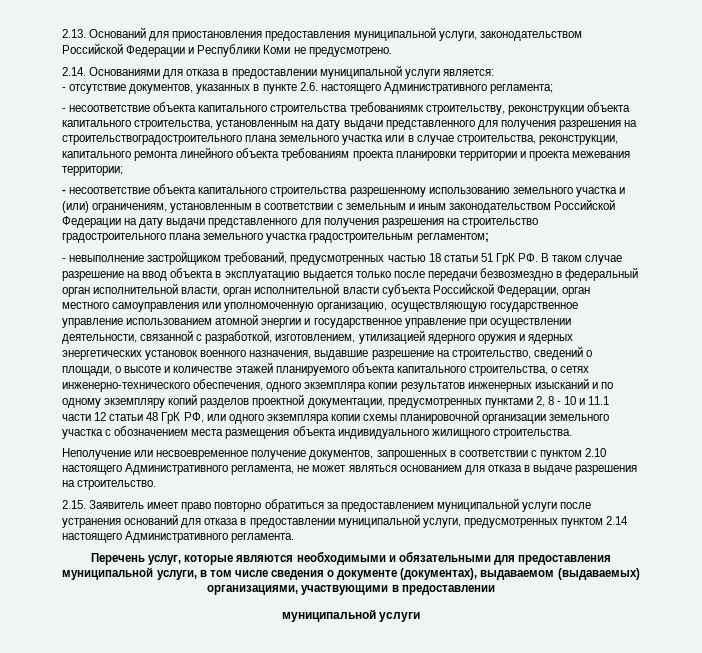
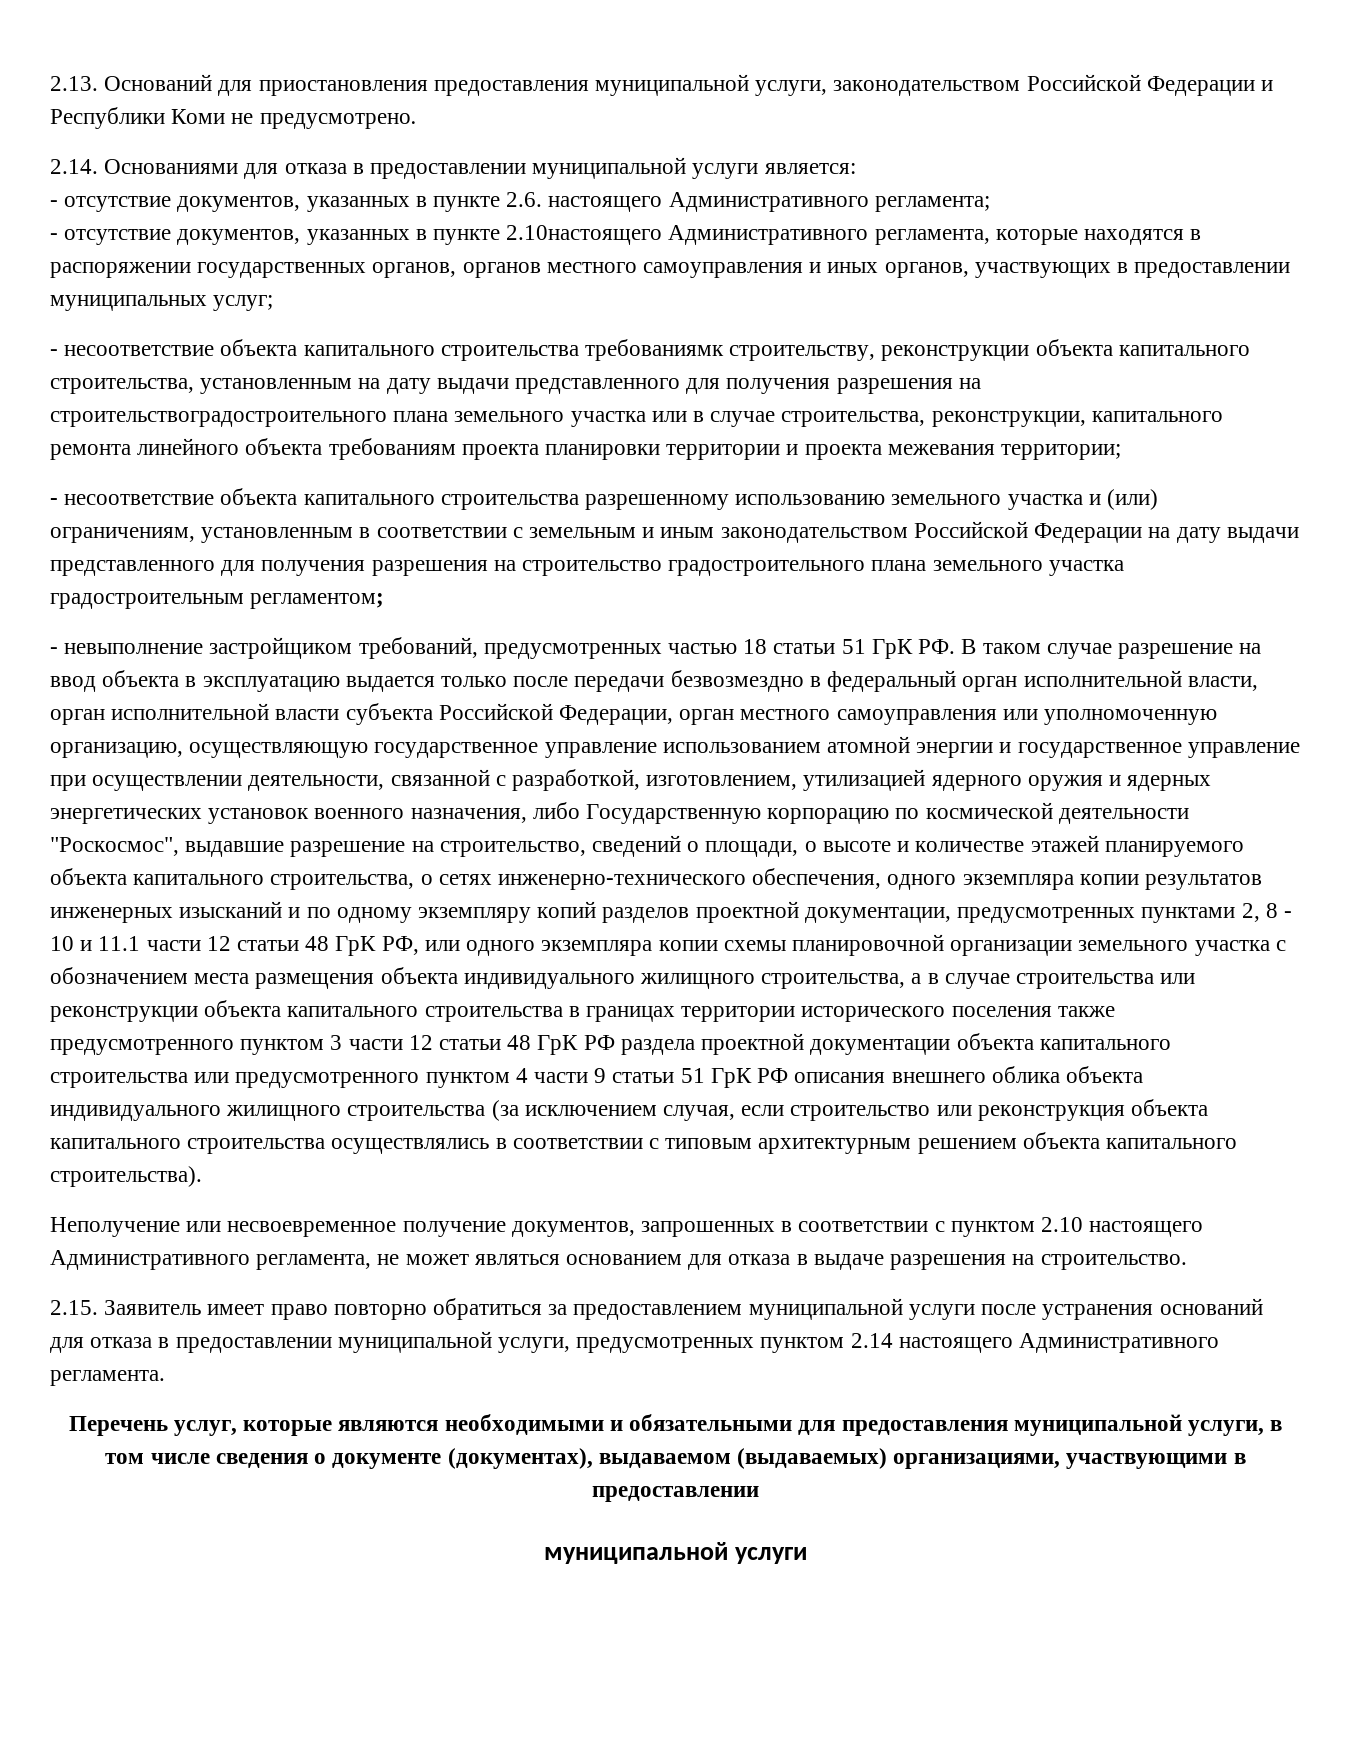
+ - отсутствие документов, указанных в пункте 2.10настоящего Административного регламента, которые находятся в распоряжении государственных органов, органов местного самоуправления и иных органов, участвующих в предоставлении муниципальных услуг;
- - невыполнение застройщиком требований, предусмотренных частью 18 статьи 51 ГрК РФ. В таком случае разрешение на ввод объекта в эксплуатацию выдается только после передачи безвозмездно в федеральный орган исполнительной власти, орган исполнительной власти субъекта Российской Федерации, орган местного самоуправления или уполномоченную организацию, осуществляющую государственное управление использованием атомной энергии и государственное управление при осуществлении деятельности, связанной с разработкой, изготовлением, утилизацией ядерного оружия и ядерных энергетических установок военного назначения, выдавшие разрешение на строительство, сведений о площади, о высоте и количестве этажей планируемого объекта капитального строительства, о сетях инженерно-технического обеспечения, одного экземпляра копии результатов инженерных изысканий и по одному экземпляру копий разделов проектной документации, предусмотренных пунктами 2, 8 - 10 и 11.1 части 12 статьи 48 ГрК РФ, или одного экземпляра копии схемы планировочной организации земельного участка с обозначением места размещения объекта индивидуального жилищного строительства.
+ - невыполнение застройщиком требований, предусмотренных частью 18 статьи 51 ГрК РФ. В таком случае разрешение на ввод объекта в эксплуатацию выдается только после передачи безвозмездно в федеральный орган исполнительной власти, орган исполнительной власти субъекта Российской Федерации, орган местного самоуправления или уполномоченную организацию, осуществляющую государственное управление использованием атомной энергии и государственное управление при осуществлении деятельности, связанной с разработкой, изготовлением, утилизацией ядерного оружия и ядерных энергетических установок военного назначения, либо Государственную корпорацию по космической деятельности "Роскосмос", выдавшие разрешение на строительство, сведений о площади, о высоте и количестве этажей планируемого объекта капитального строительства, о сетях инженерно-технического обеспечения, одного экземпляра копии результатов инженерных изысканий и по одному экземпляру копий разделов проектной документации, предусмотренных пунктами 2, 8 - 10 и 11.1 части 12 статьи 48 ГрК РФ, или одного экземпляра копии схемы планировочной организации земельного участка с обозначением места размещения объекта индивидуального жилищного строительства, а в случае строительства или реконструкции объекта капитального строительства в границах территории исторического поселения также предусмотренного пунктом 3 части 12 статьи 48 ГрК РФ раздела проектной документации объекта капитального строительства или предусмотренного пунктом 4 части 9 статьи 51 ГрК РФ описания внешнего облика объекта индивидуального жилищного строительства (за исключением случая, если строительство или реконструкция объекта капитального строительства осуществлялись в соответствии с типовым архитектурным решением объекта капитального строительства).

